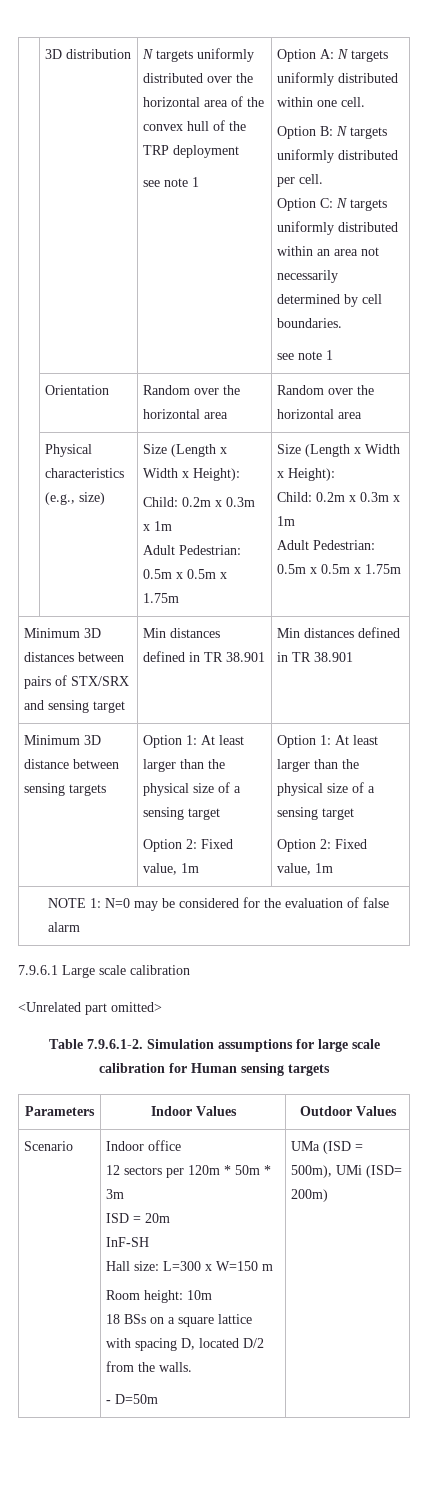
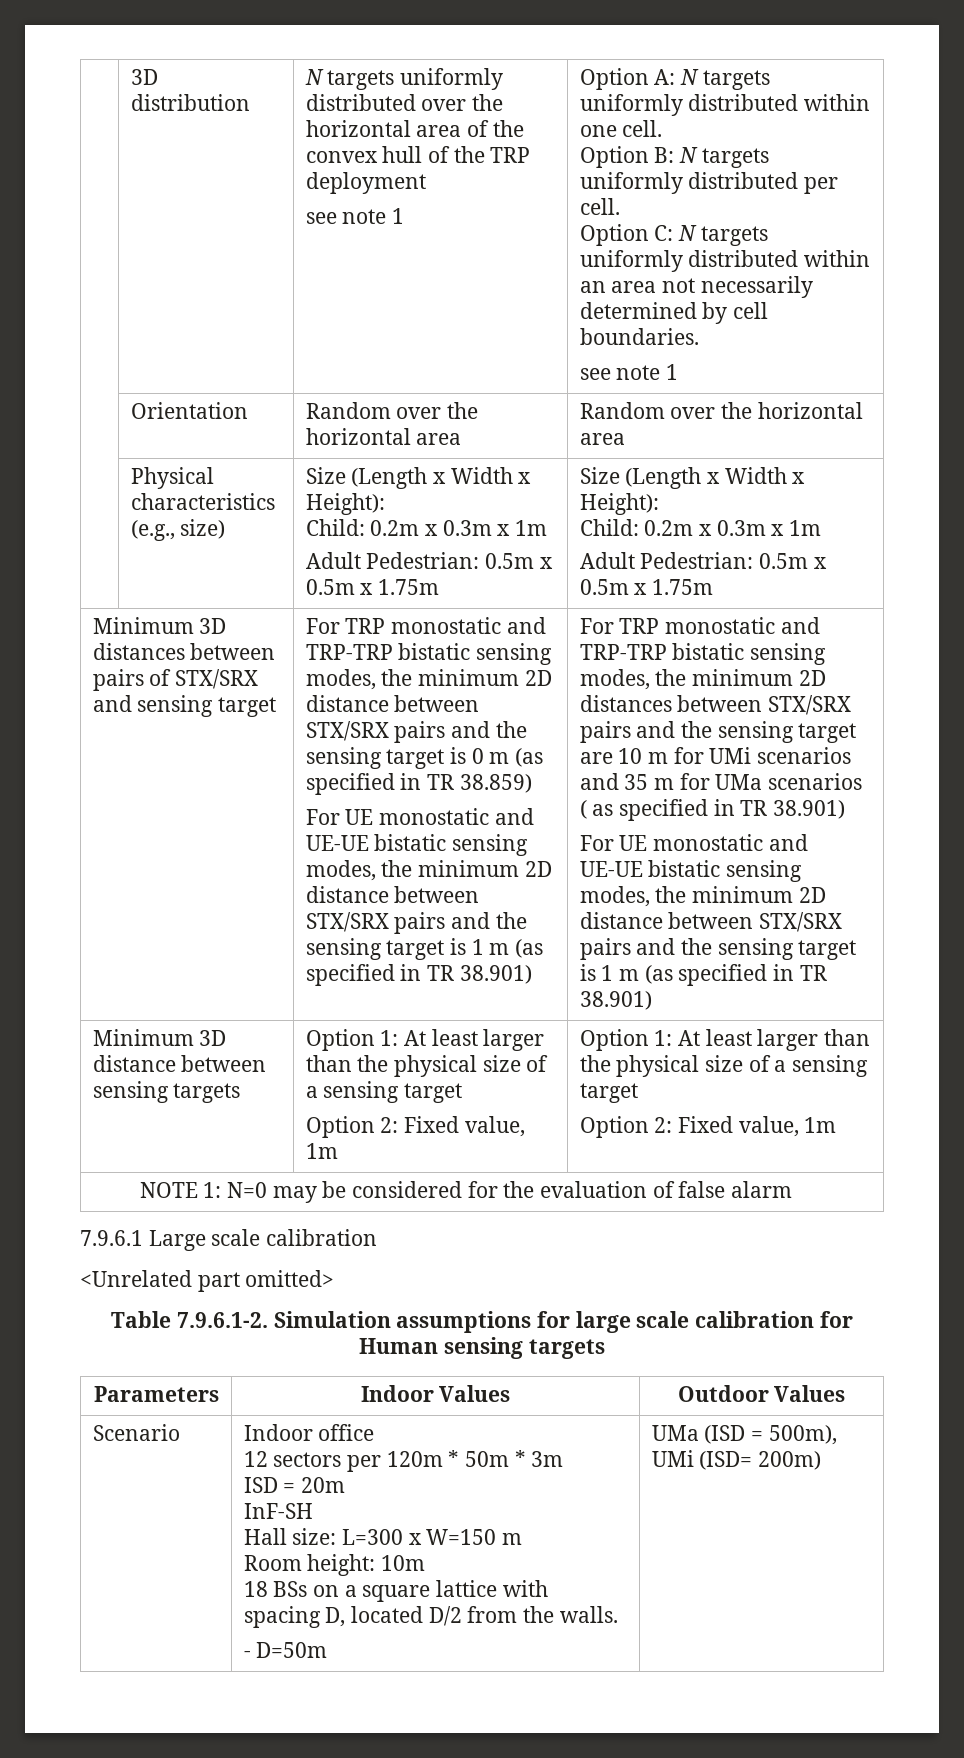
- Min distances defined in TR 38.901 | Min distances defined in TR 38.901
+ For TRP monostatic and TRP-TRP bistatic sensing modes, the minimum 2D distance between STX/SRX pairs and the sensing target is 0 m (as specified in TR 38.859)
+ For UE monostatic and UE-UE bistatic sensing modes, the minimum 2D distance between STX/SRX pairs and the sensing target is 1 m (as specified in TR 38.901) | For TRP monostatic and TRP-TRP bistatic sensing modes, the minimum 2D distances between STX/SRX pairs and the sensing target are 10 m for UMi scenarios and 35 m for UMa scenarios ( as specified in TR 38.901)
+ For UE monostatic and UE-UE bistatic sensing modes, the minimum 2D distance between STX/SRX pairs and the sensing target is 1 m (as specified in TR 38.901)

